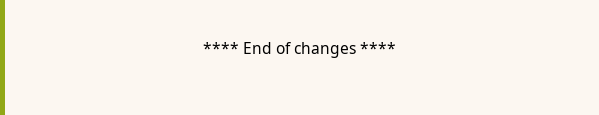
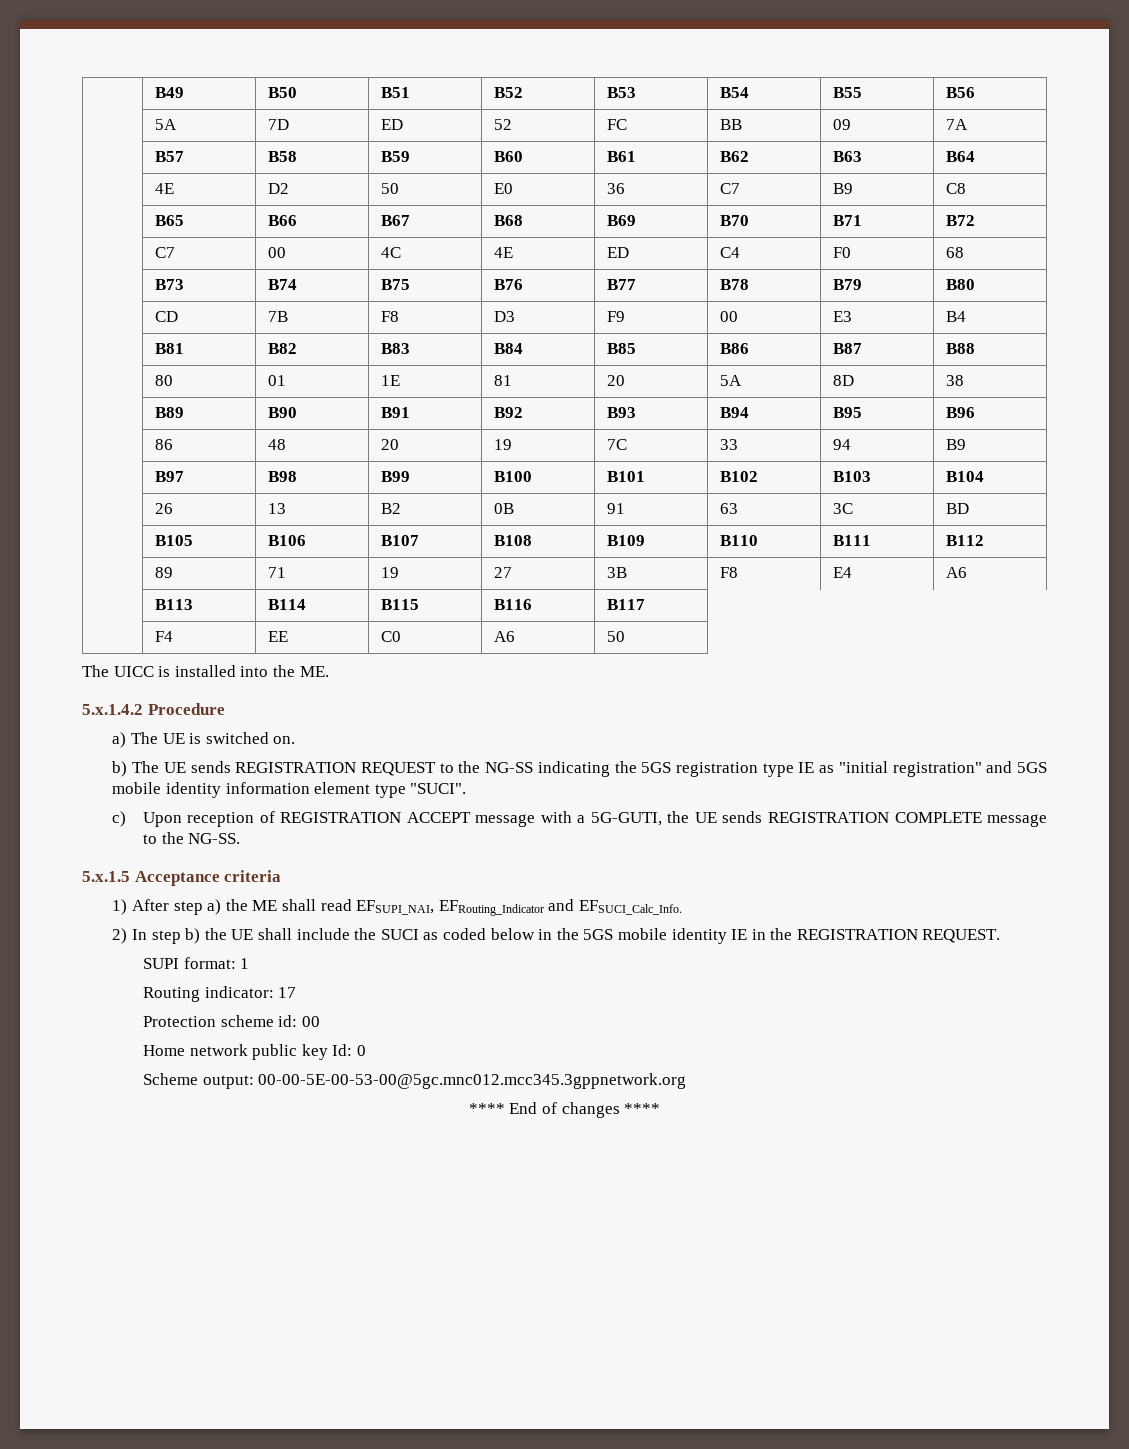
+ | B49 | B50 | B51 | B52 | B53 | B54 | B55 | B56
+ | 5A | 7D | ED | 52 | FC | BB | 09 | 7A
+ | B57 | B58 | B59 | B60 | B61 | B62 | B63 | B64
+ | 4E | D2 | 50 | E0 | 36 | C7 | B9 | C8
+ | B65 | B66 | B67 | B68 | B69 | B70 | B71 | B72
+ | C7 | 00 | 4C | 4E | ED | C4 | F0 | 68
+ | B73 | B74 | B75 | B76 | B77 | B78 | B79 | B80
+ | CD | 7B | F8 | D3 | F9 | 00 | E3 | B4
+ | B81 | B82 | B83 | B84 | B85 | B86 | B87 | B88
+ | 80 | 01 | 1E | 81 | 20 | 5A | 8D | 38
+ | B89 | B90 | B91 | B92 | B93 | B94 | B95 | B96
+ | 86 | 48 | 20 | 19 | 7C | 33 | 94 | B9
+ | B97 | B98 | B99 | B100 | B101 | B102 | B103 | B104
+ | 26 | 13 | B2 | 0B | 91 | 63 | 3C | BD
+ | B105 | B106 | B107 | B108 | B109 | B110 | B111 | B112
+ | 89 | 71 | 19 | 27 | 3B | F8 | E4 | A6
+ | B113 | B114 | B115 | B116 | B117
+ | F4 | EE | C0 | A6 | 50
+ The UICC is installed into the ME.
+ 5.x.1.4.2 Procedure
+ a) The UE is switched on.
+ b) The UE sends REGISTRATION REQUEST to the NG-SS indicating the 5GS registration type IE as "initial registration" and 5GS mobile identity information element type "SUCI".
+ c) Upon reception of REGISTRATION ACCEPT message with a 5G-GUTI, the UE sends REGISTRATION COMPLETE message to the NG-SS.
+ 5.x.1.5 Acceptance criteria
+ 1) After step a) the ME shall read EFSUPI_NAI, EFRouting_Indicator and EFSUCI_Calc_Info.
+ 2) In step b) the UE shall include the SUCI as coded below in the 5GS mobile identity IE in the REGISTRATION REQUEST.
+ SUPI format: 1
+ Routing indicator: 17
+ Protection scheme id: 00
+ Home network public key Id: 0
+ Scheme output: 00-00-5E-00-53-00@5gc.mnc012.mcc345.3gppnetwork.org

